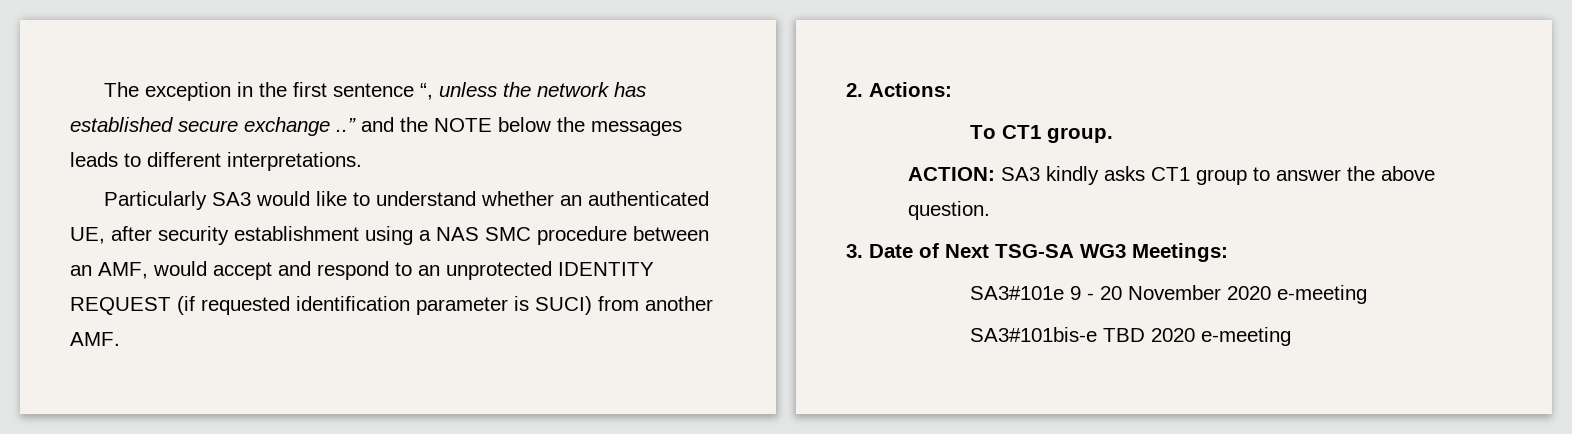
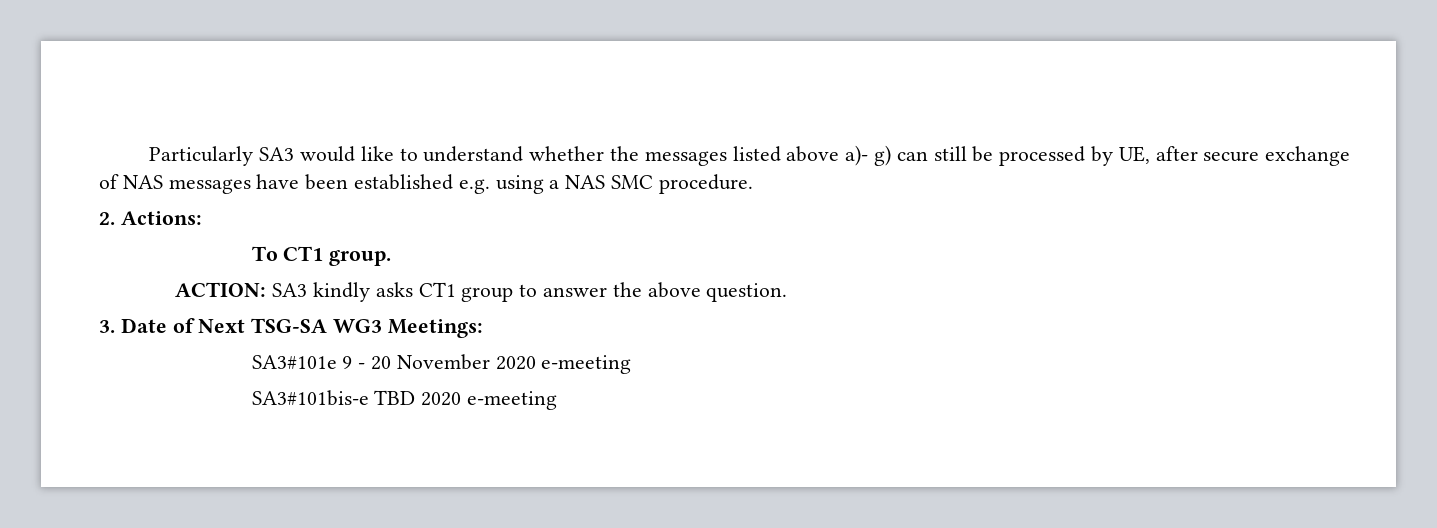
- The exception in the first sentence “, unless the network has established secure exchange ..” and the NOTE below the messages leads to different interpretations.
- Particularly SA3 would like to understand whether an authenticated UE, after security establishment using a NAS SMC procedure between an AMF, would accept and respond to an unprotected IDENTITY REQUEST (if requested identification parameter is SUCI) from another AMF.
+ Particularly SA3 would like to understand whether the messages listed above a)- g) can still be processed by UE, after secure exchange of NAS messages have been established e.g. using a NAS SMC procedure.

